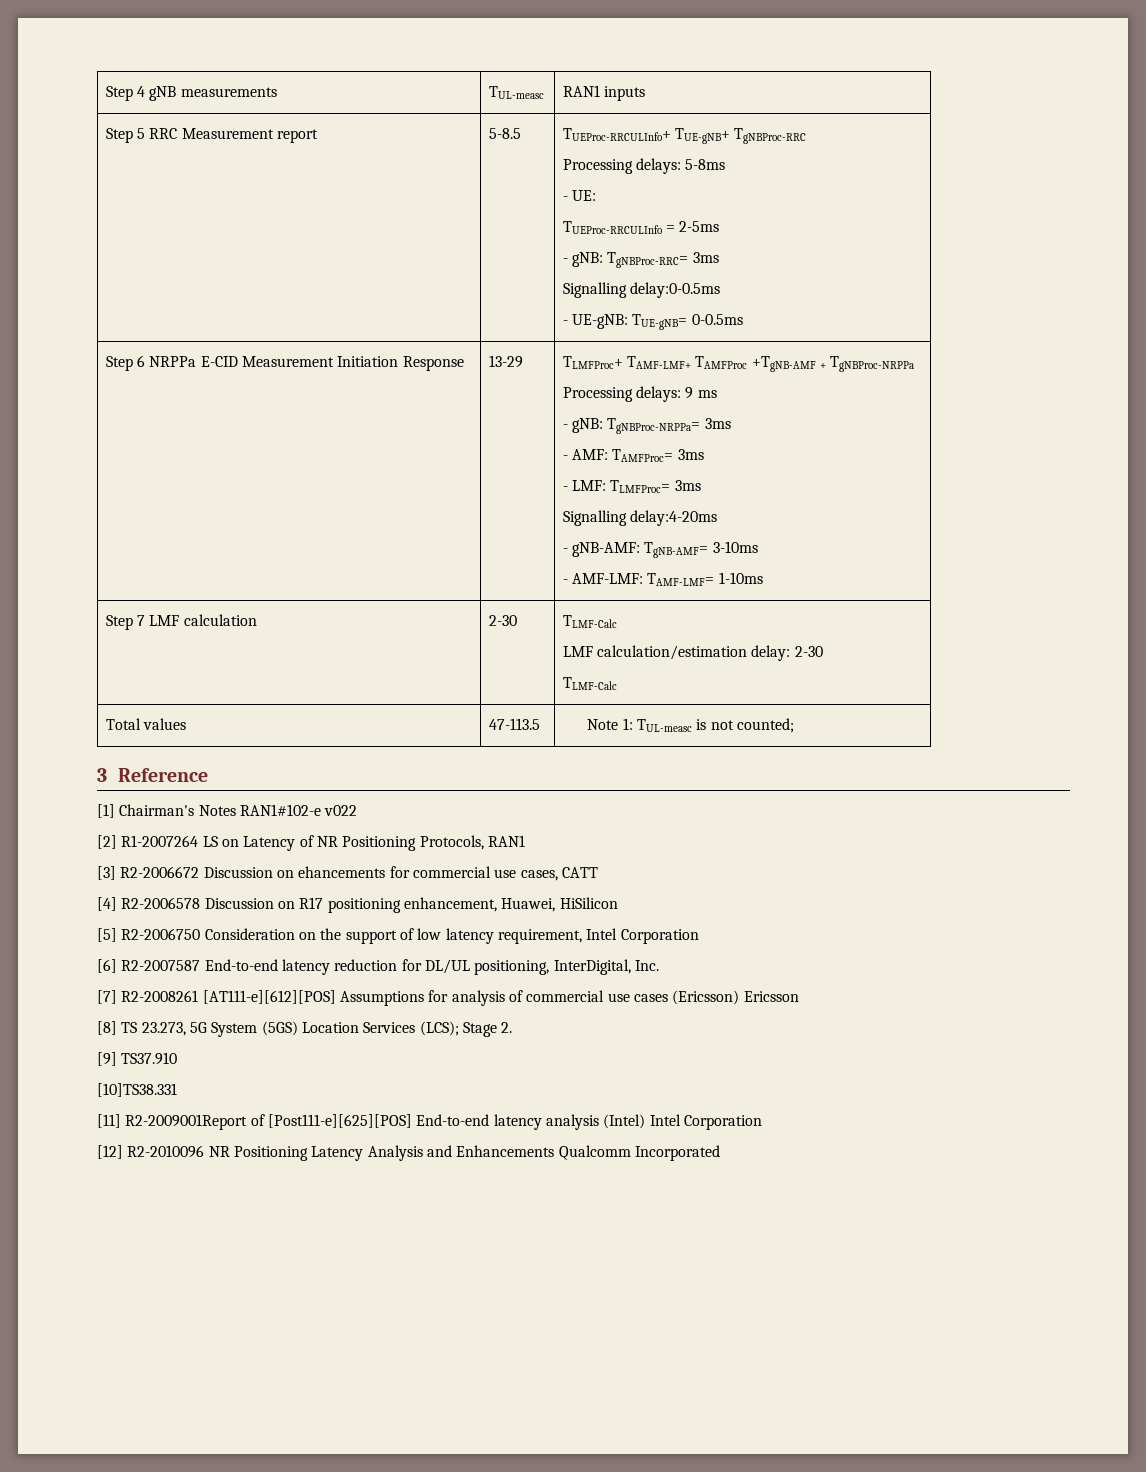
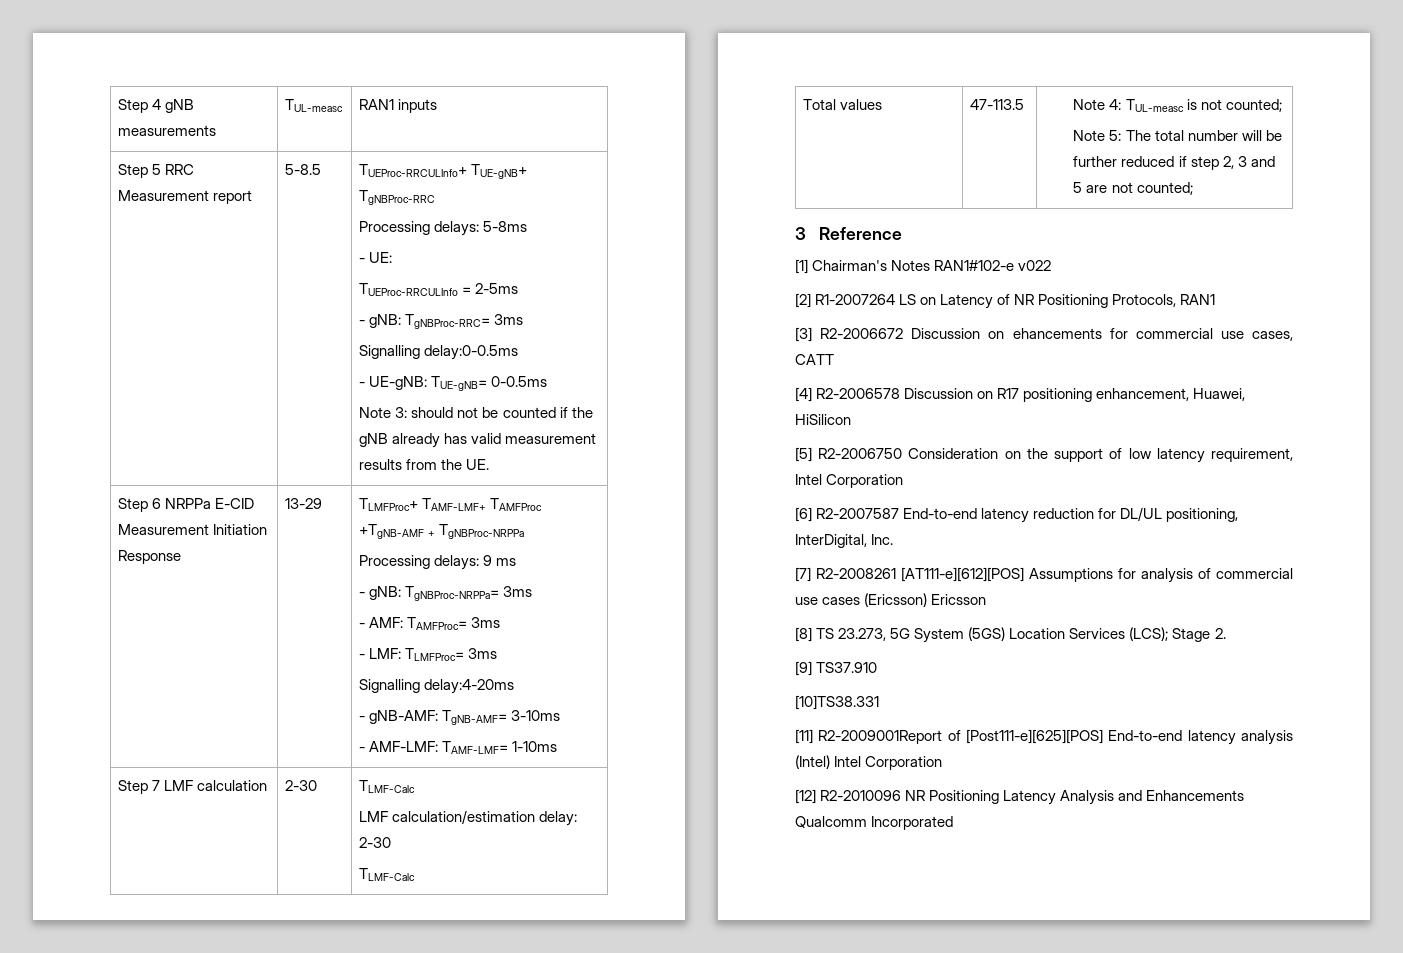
+ Note 3: should not be counted if the gNB already has valid measurement results from the UE.
- Total values | 47-113.5 | Note 1: TUL-measc is not counted;
+ Total values | 47-113.5 | Note 4: TUL-measc is not counted;
+ Note 5: The total number will be further reduced if step 2, 3 and 5 are not counted;

